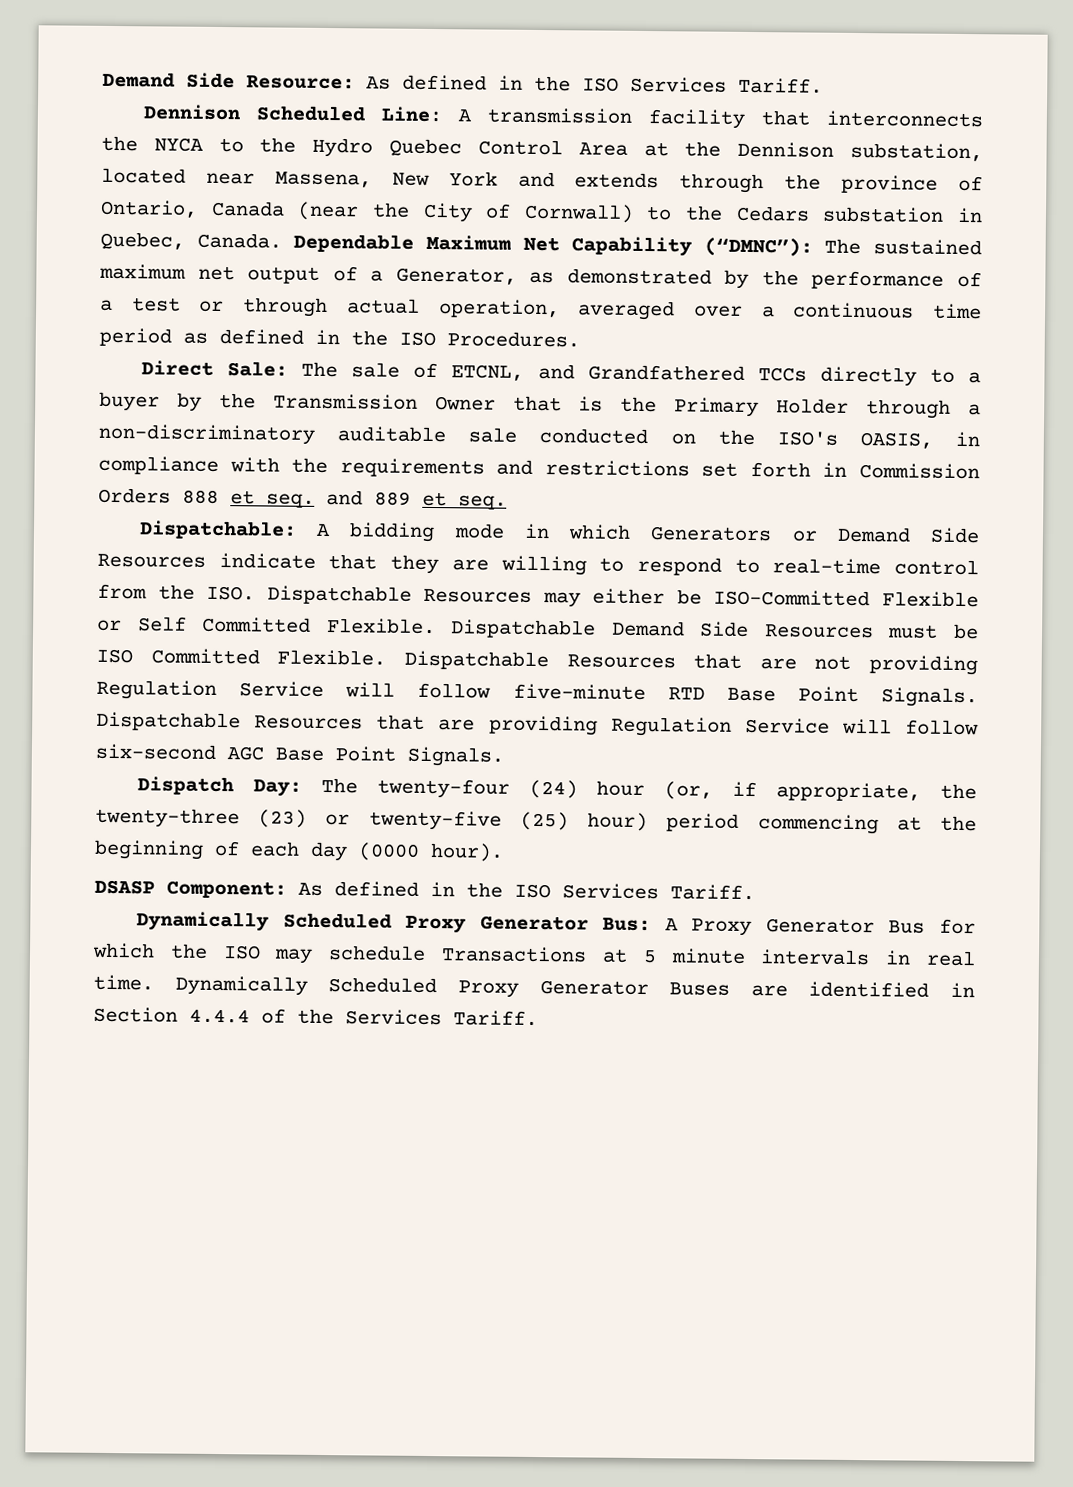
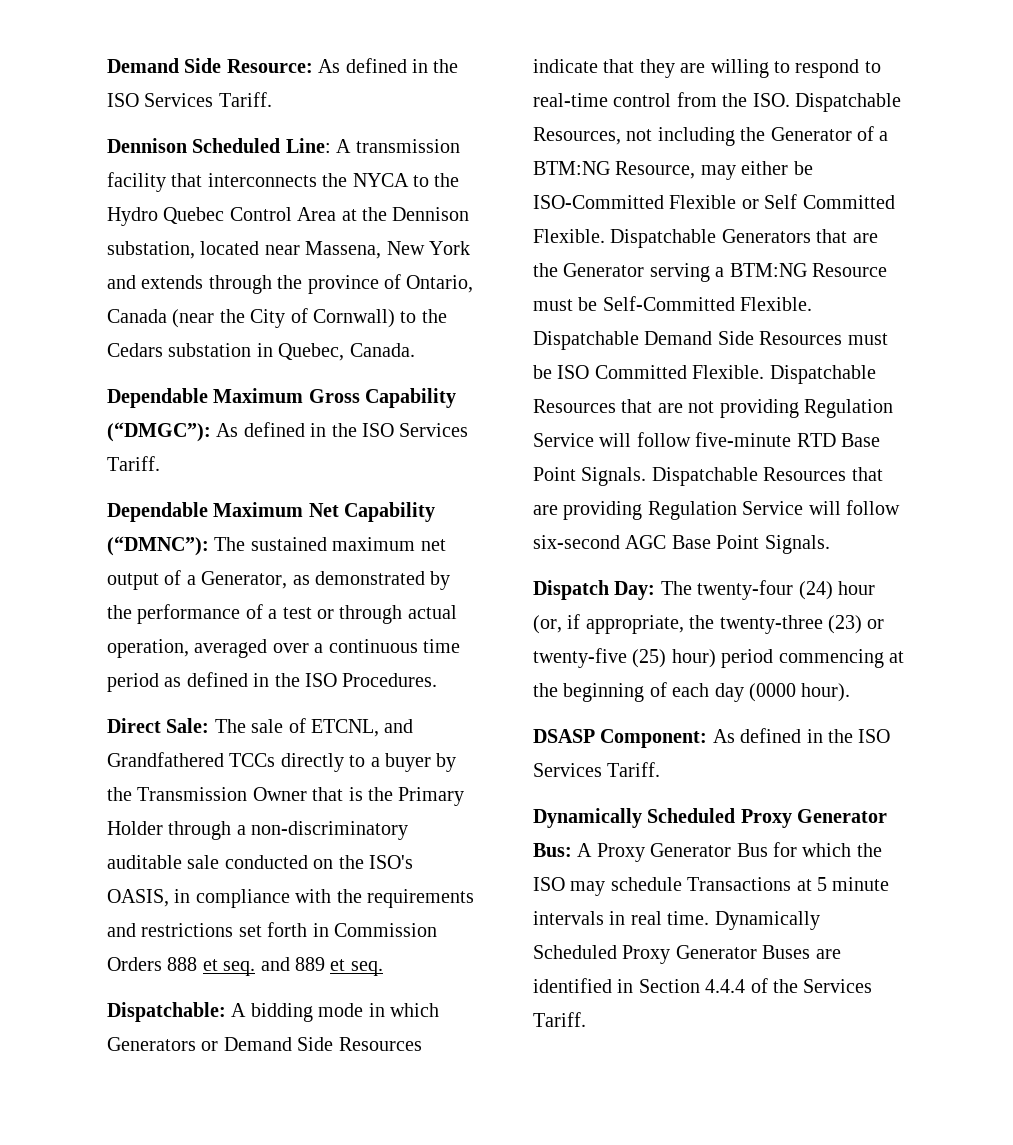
- A transmission facility that interconnects the NYCA to the Hydro Quebec Control Area at the Dennison substation, located near Massena, New York and extends through the province of Ontario, Canada (near the City of Cornwall) to the Cedars substation in Quebec, Canada. Dependable Maximum Net Capability (“DMNC”):
+ A transmission facility that interconnects the NYCA to the Hydro Quebec Control Area at the Dennison substation, located near Massena, New York and extends through the province of Ontario, Canada (near the City of Cornwall) to the Cedars substation in Quebec, Canada.
+ Dependable Maximum Gross Capability (“DMGC”): As defined in the ISO Services Tariff.
+ Dependable Maximum Net Capability (“DMNC”):
- Dispatchable: A bidding mode in which Generators or Demand Side Resources indicate that they are willing to respond to real-time control from the ISO. Dispatchable Resources may either be ISO-Committed Flexible or Self Committed Flexible.
+ Dispatchable: A bidding mode in which Generators or Demand Side Resources indicate that they are willing to respond to real-time control from the ISO. Dispatchable Resources, not including the Generator of a BTM:NG Resource, may either be ISO-Committed Flexible or Self Committed Flexible.
- Dispatchable Demand Side Resources must be ISO Committed Flexible.
+ Dispatchable Generators that are the Generator serving a BTM:NG Resource must be Self-Committed Flexible. Dispatchable Demand Side Resources must be ISO Committed Flexible.

